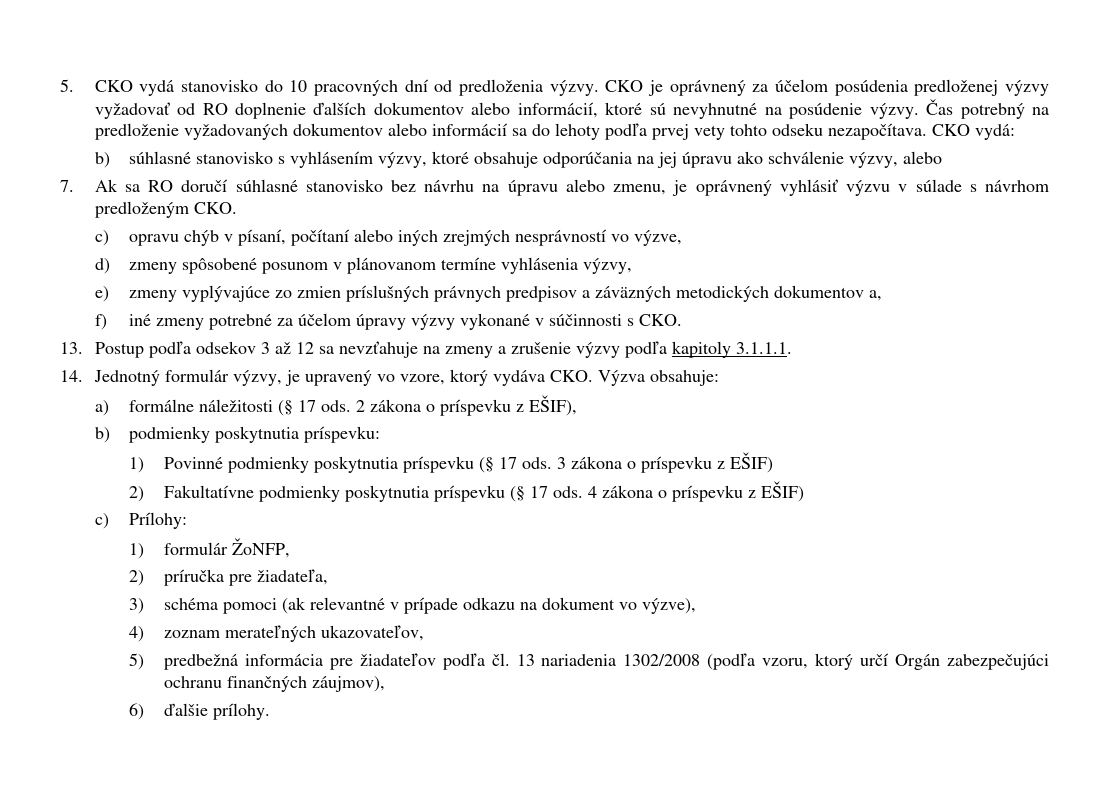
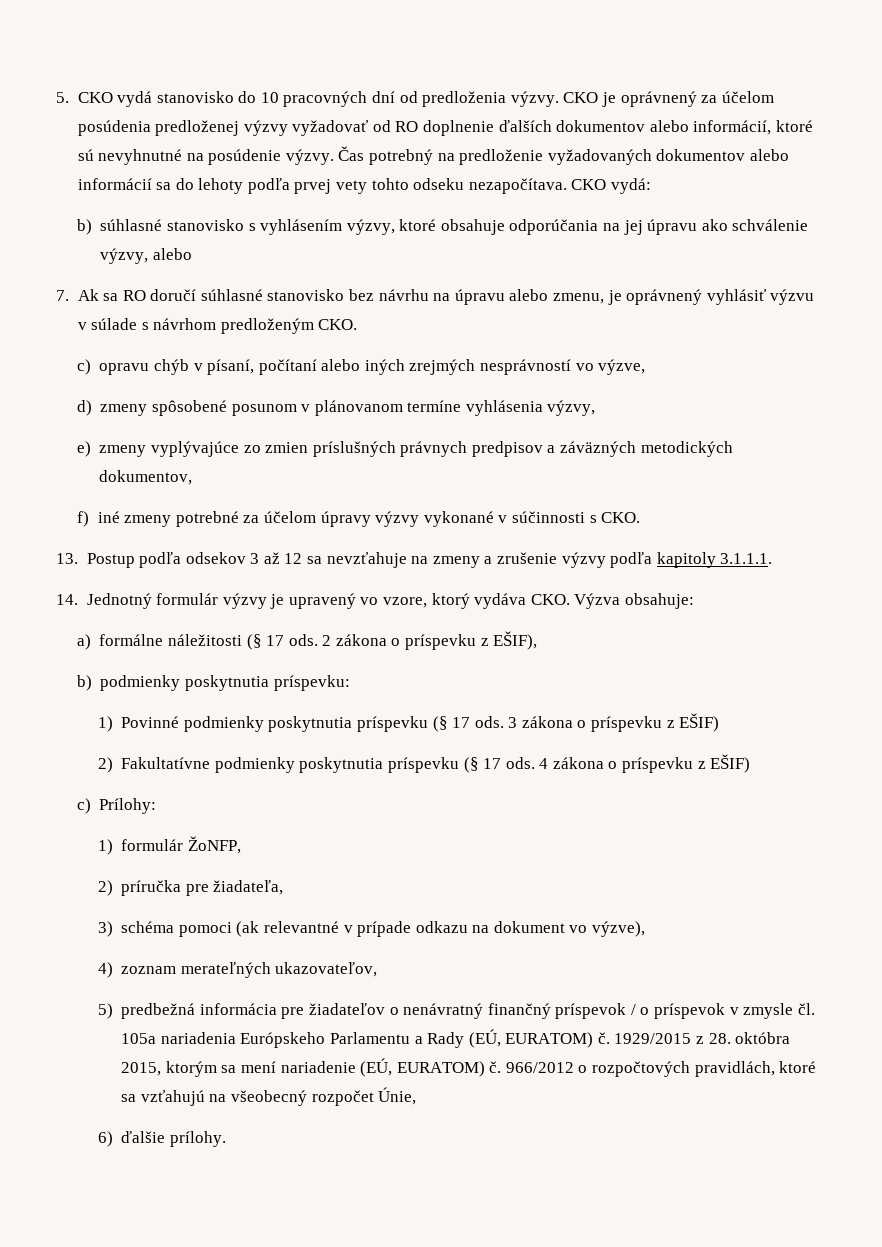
- e) zmeny vyplývajúce zo zmien príslušných právnych predpisov a záväzných metodických dokumentov a,
+ e) zmeny vyplývajúce zo zmien príslušných právnych predpisov a záväzných metodických dokumentov,
- 14. Jednotný formulár výzvy, je upravený vo vzore, ktorý vydáva CKO. Výzva obsahuje:
+ 14. Jednotný formulár výzvy je upravený vo vzore, ktorý vydáva CKO. Výzva obsahuje:
- 5) predbežná informácia pre žiadateľov podľa čl. 13 nariadenia 1302/2008 (podľa vzoru, ktorý určí Orgán zabezpečujúci ochranu finančných záujmov),
+ 5) predbežná informácia pre žiadateľov o nenávratný finančný príspevok / o príspevok v zmysle čl. 105a nariadenia Európskeho Parlamentu a Rady (EÚ, EURATOM) č. 1929/2015 z 28. októbra 2015, ktorým sa mení nariadenie (EÚ, EURATOM) č. 966/2012 o rozpočtových pravidlách, ktoré sa vzťahujú na všeobecný rozpočet Únie,

